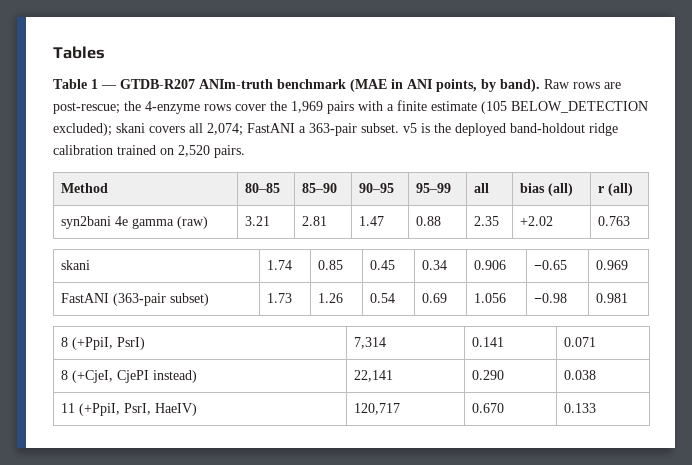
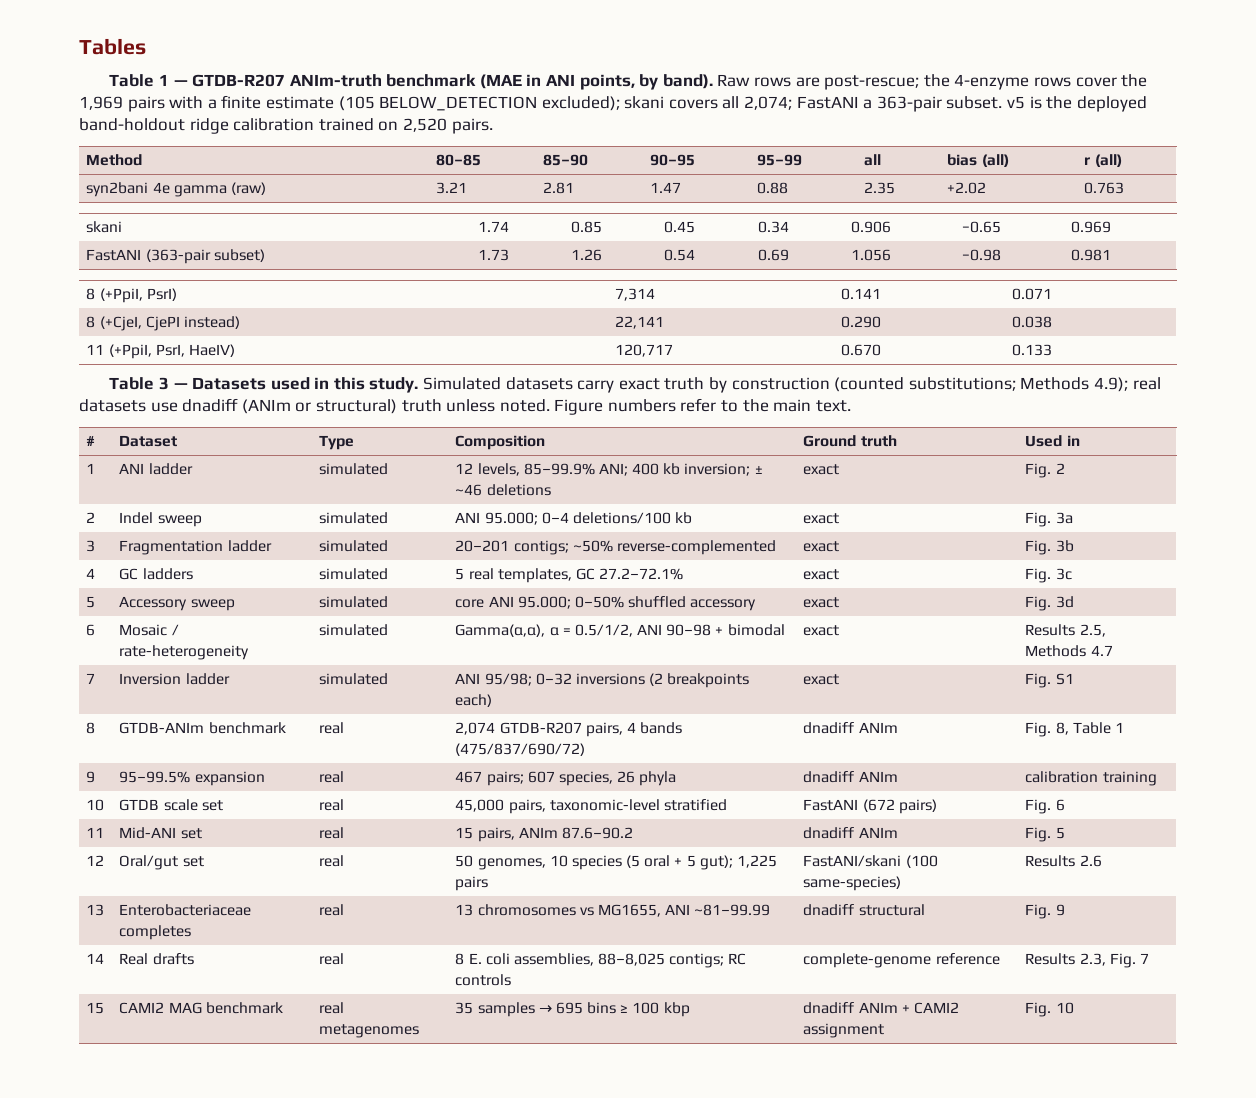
+ Table 3 — Datasets used in this study. Simulated datasets carry exact truth by construction (counted substitutions; Methods 4.9); real datasets use dnadiff (ANIm or structural) truth unless noted. Figure numbers refer to the main text.
+ # | Dataset | Type | Composition | Ground truth | Used in
+ 1 | ANI ladder | simulated | 12 levels, 85–99.9% ANI; 400 kb inversion; ± ~46 deletions | exact | Fig. 2
+ 2 | Indel sweep | simulated | ANI 95.000; 0–4 deletions/100 kb | exact | Fig. 3a
+ 3 | Fragmentation ladder | simulated | 20–201 contigs; ~50% reverse-complemented | exact | Fig. 3b
+ 4 | GC ladders | simulated | 5 real templates, GC 27.2–72.1% | exact | Fig. 3c
+ 5 | Accessory sweep | simulated | core ANI 95.000; 0–50% shuffled accessory | exact | Fig. 3d
+ 6 | Mosaic / rate-heterogeneity | simulated | Gamma(α,α), α = 0.5/1/2, ANI 90–98 + bimodal | exact | Results 2.5, Methods 4.7
+ 7 | Inversion ladder | simulated | ANI 95/98; 0–32 inversions (2 breakpoints each) | exact | Fig. S1
+ 8 | GTDB-ANIm benchmark | real | 2,074 GTDB-R207 pairs, 4 bands (475/837/690/72) | dnadiff ANIm | Fig. 8, Table 1
+ 9 | 95–99.5% expansion | real | 467 pairs; 607 species, 26 phyla | dnadiff ANIm | calibration training
+ 10 | GTDB scale set | real | 45,000 pairs, taxonomic-level stratified | FastANI (672 pairs) | Fig. 6
+ 11 | Mid-ANI set | real | 15 pairs, ANIm 87.6–90.2 | dnadiff ANIm | Fig. 5
+ 12 | Oral/gut set | real | 50 genomes, 10 species (5 oral + 5 gut); 1,225 pairs | FastANI/skani (100 same-species) | Results 2.6
+ 13 | Enterobacteriaceae completes | real | 13 chromosomes vs MG1655, ANI ~81–99.99 | dnadiff structural | Fig. 9
+ 14 | Real drafts | real | 8 E. coli assemblies, 88–8,025 contigs; RC controls | complete-genome reference | Results 2.3, Fig. 7
+ 15 | CAMI2 MAG benchmark | real metagenomes | 35 samples → 695 bins ≥ 100 kbp | dnadiff ANIm + CAMI2 assignment | Fig. 10

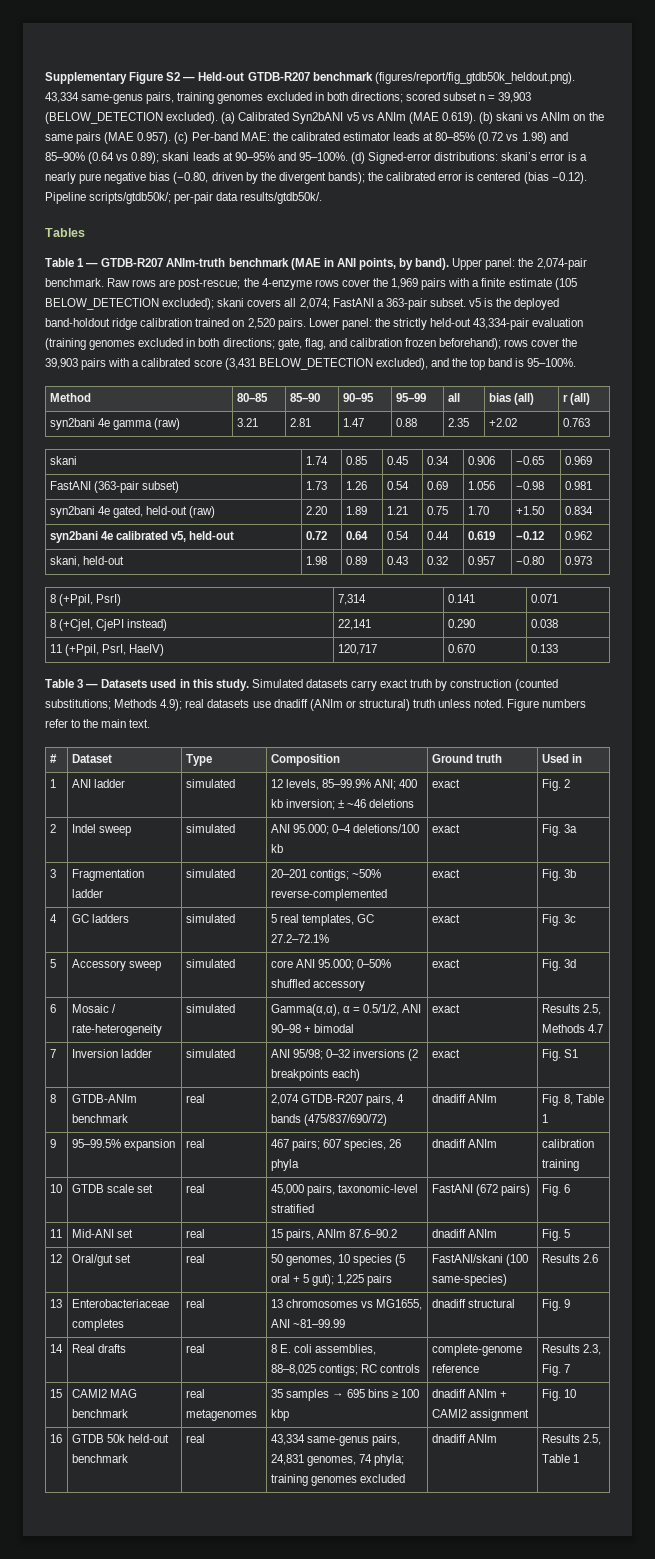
+ Supplementary Figure S2 — Held-out GTDB-R207 benchmark (figures/report/fig_gtdb50k_heldout.png). 43,334 same-genus pairs, training genomes excluded in both directions; scored subset n = 39,903 (BELOW_DETECTION excluded). (a) Calibrated Syn2bANI v5 vs ANIm (MAE 0.619). (b) skani vs ANIm on the same pairs (MAE 0.957). (c) Per-band MAE: the calibrated estimator leads at 80–85% (0.72 vs 1.98) and 85–90% (0.64 vs 0.89); skani leads at 90–95% and 95–100%. (d) Signed-error distributions: skani’s error is a nearly pure negative bias (−0.80, driven by the divergent bands); the calibrated error is centered (bias −0.12). Pipeline scripts/gtdb50k/; per-pair data results/gtdb50k/.
+ Upper panel: the 2,074-pair benchmark.
+ Lower panel: the strictly held-out 43,334-pair evaluation (training genomes excluded in both directions; gate, flag, and calibration frozen beforehand); rows cover the 39,903 pairs with a calibrated score (3,431 BELOW_DETECTION excluded), and the top band is 95–100%.
+ syn2bani 4e gated, held-out (raw) | 2.20 | 1.89 | 1.21 | 0.75 | 1.70 | +1.50 | 0.834
+ syn2bani 4e calibrated v5, held-out | 0.72 | 0.64 | 0.54 | 0.44 | 0.619 | −0.12 | 0.962
+ skani, held-out | 1.98 | 0.89 | 0.43 | 0.32 | 0.957 | −0.80 | 0.973
+ 16 | GTDB 50k held-out benchmark | real | 43,334 same-genus pairs, 24,831 genomes, 74 phyla; training genomes excluded | dnadiff ANIm | Results 2.5, Table 1

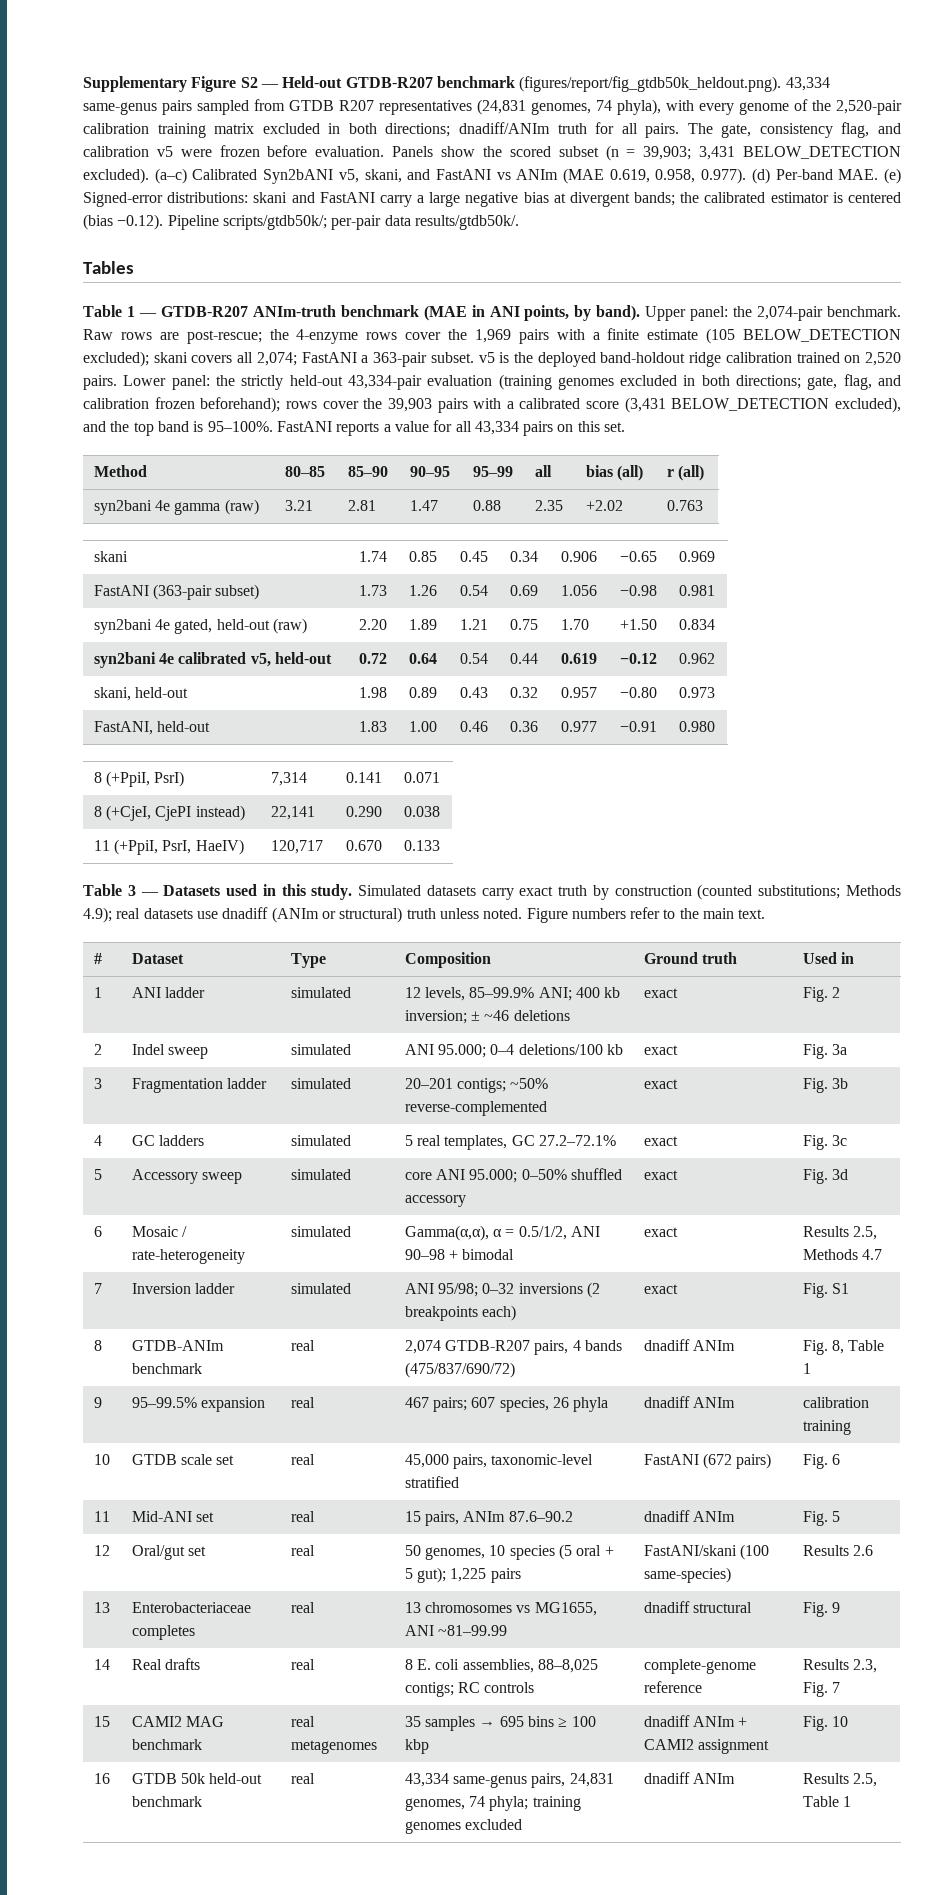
- Supplementary Figure S2 — Held-out GTDB-R207 benchmark (figures/report/fig_gtdb50k_heldout.png). 43,334 same-genus pairs, training genomes excluded in both directions; scored subset n = 39,903 (BELOW_DETECTION excluded). (a) Calibrated Syn2bANI v5 vs ANIm (MAE 0.619). (b) skani vs ANIm on the same pairs (MAE 0.957). (c) Per-band MAE: the calibrated estimator leads at 80–85% (0.72 vs 1.98) and 85–90% (0.64 vs 0.89); skani leads at 90–95% and 95–100%. (d) Signed-error distributions: skani’s error is a nearly pure negative bias (−0.80, driven by the divergent bands); the calibrated error is centered (bias −0.12). Pipeline scripts/gtdb50k/; per-pair data results/gtdb50k/.
+ Supplementary Figure S2 — Held-out GTDB-R207 benchmark (figures/report/fig_gtdb50k_heldout.png). 43,334 same-genus pairs sampled from GTDB R207 representatives (24,831 genomes, 74 phyla), with every genome of the 2,520-pair calibration training matrix excluded in both directions; dnadiff/ANIm truth for all pairs. The gate, consistency flag, and calibration v5 were frozen before evaluation. Panels show the scored subset (n = 39,903; 3,431 BELOW_DETECTION excluded). (a–c) Calibrated Syn2bANI v5, skani, and FastANI vs ANIm (MAE 0.619, 0.958, 0.977). (d) Per-band MAE. (e) Signed-error distributions: skani and FastANI carry a large negative bias at divergent bands; the calibrated estimator is centered (bias −0.12). Pipeline scripts/gtdb50k/; per-pair data results/gtdb50k/.
+ FastANI reports a value for all 43,334 pairs on this set.
+ FastANI, held-out | 1.83 | 1.00 | 0.46 | 0.36 | 0.977 | −0.91 | 0.980

